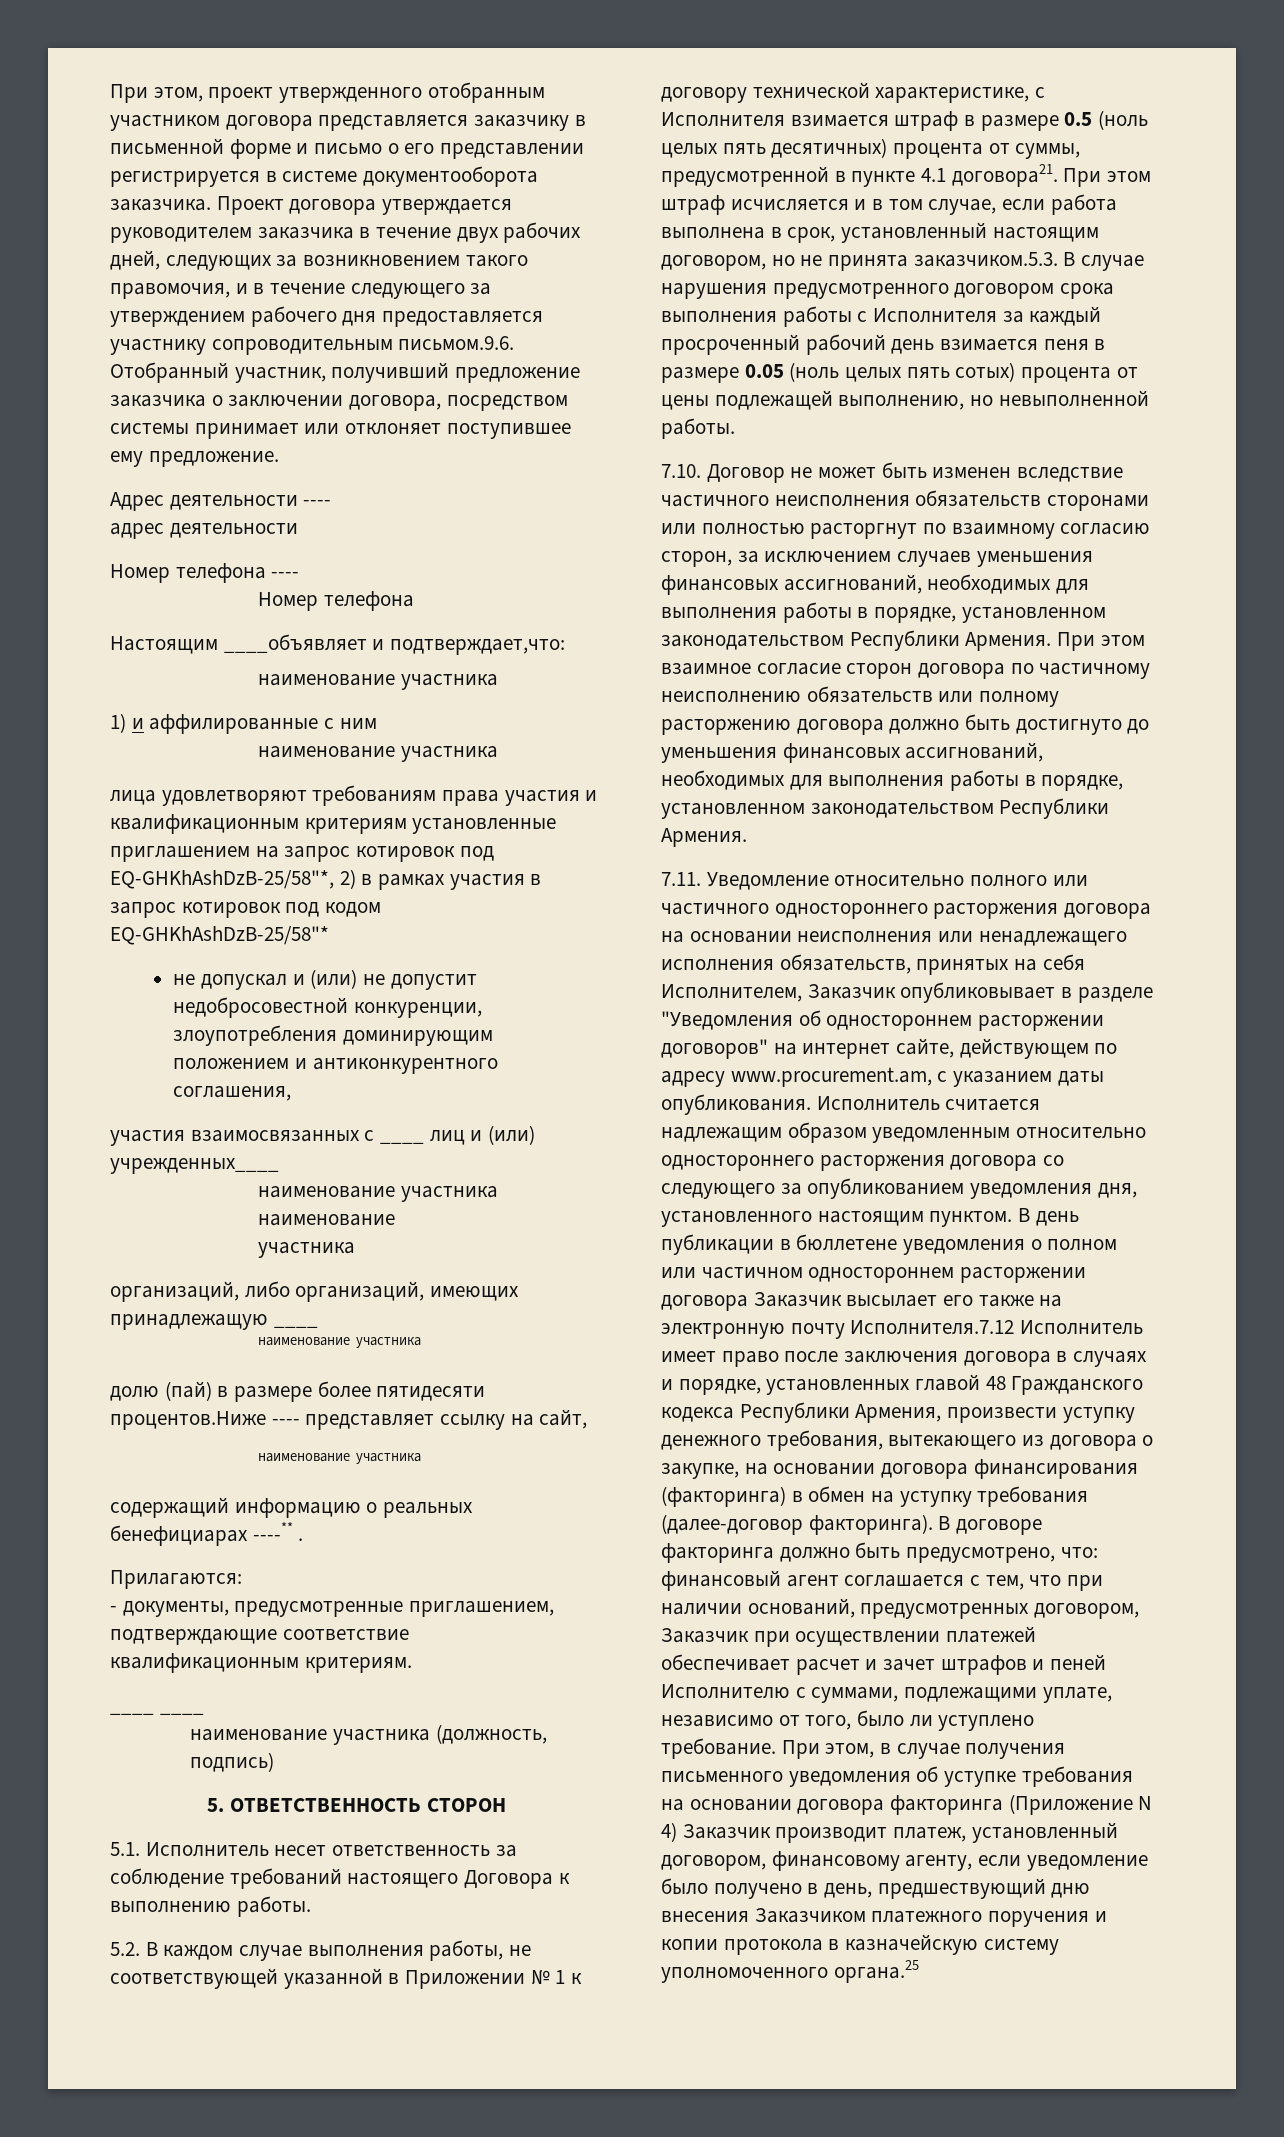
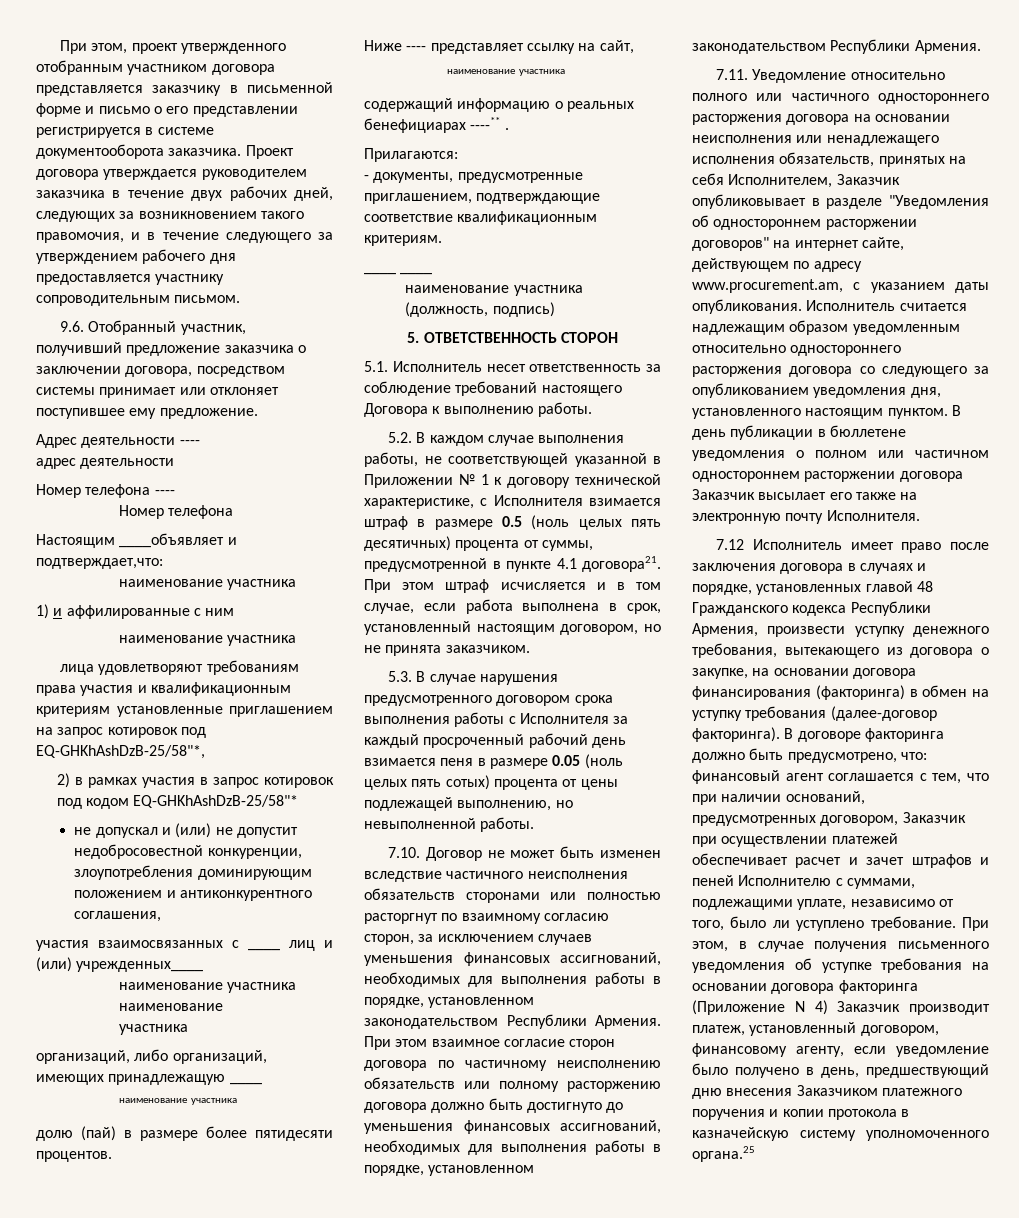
- Проект договора утверждается руководителем заказчика в течение двух рабочих дней, следующих за возникновением такого правомочия, и в течение следующего за утверждением рабочего дня предоставляется участнику сопроводительным письмом.9.6. Отобранный участник, получивший предложение заказчика о заключении договора, посредством системы принимает или отклоняет поступившее ему предложение.
+ Проект договора утверждается руководителем заказчика в течение двух рабочих дней, следующих за возникновением такого правомочия, и в течение следующего за утверждением рабочего дня предоставляется участнику сопроводительным письмом.
+ 9.6. Отобранный участник, получивший предложение заказчика о заключении договора, посредством системы принимает или отклоняет поступившее ему предложение.
- лица удовлетворяют требованиям права участия и квалификационным критериям установленные приглашением на запрос котировок под EQ-GHKhAshDzB-25/58"*, 2) в рамках участия в запрос котировок под кодом EQ-GHKhAshDzB-25/58"*
+ лица удовлетворяют требованиям права участия и квалификационным критериям установленные приглашением на запрос котировок под EQ-GHKhAshDzB-25/58"*,
+ 2) в рамках участия в запрос котировок под кодом EQ-GHKhAshDzB-25/58"*
- долю (пай) в размере более пятидесяти процентов.Ниже ---- представляет ссылку на сайт,
+ долю (пай) в размере более пятидесяти процентов.
+ Ниже ---- представляет ссылку на сайт,
- При этом штраф исчисляется и в том случае, если работа выполнена в срок, установленный настоящим договором, но не принята заказчиком.5.3. В случае нарушения предусмотренного договором срока выполнения работы с Исполнителя за каждый просроченный рабочий день взимается пеня в размере 0.05 (ноль целых пять сотых) процента от цены подлежащей выполнению, но невыполненной работы.
+ При этом штраф исчисляется и в том случае, если работа выполнена в срок, установленный настоящим договором, но не принята заказчиком.
+ 5.3. В случае нарушения предусмотренного договором срока выполнения работы с Исполнителя за каждый просроченный рабочий день взимается пеня в размере 0.05 (ноль целых пять сотых) процента от цены подлежащей выполнению, но невыполненной работы.
- В день публикации в бюллетене уведомления о полном или частичном одностороннем расторжении договора Заказчик высылает его также на электронную почту Исполнителя.7.12 Исполнитель имеет право после заключения договора в случаях и порядке, установленных главой 48 Гражданского кодекса Республики Армения, произвести уступку денежного требования, вытекающего из договора о закупке, на основании договора финансирования (факторинга) в обмен на уступку требования (далее-договор факторинга).
+ В день публикации в бюллетене уведомления о полном или частичном одностороннем расторжении договора Заказчик высылает его также на электронную почту Исполнителя.
+ 7.12 Исполнитель имеет право после заключения договора в случаях и порядке, установленных главой 48 Гражданского кодекса Республики Армения, произвести уступку денежного требования, вытекающего из договора о закупке, на основании договора финансирования (факторинга) в обмен на уступку требования (далее-договор факторинга).

